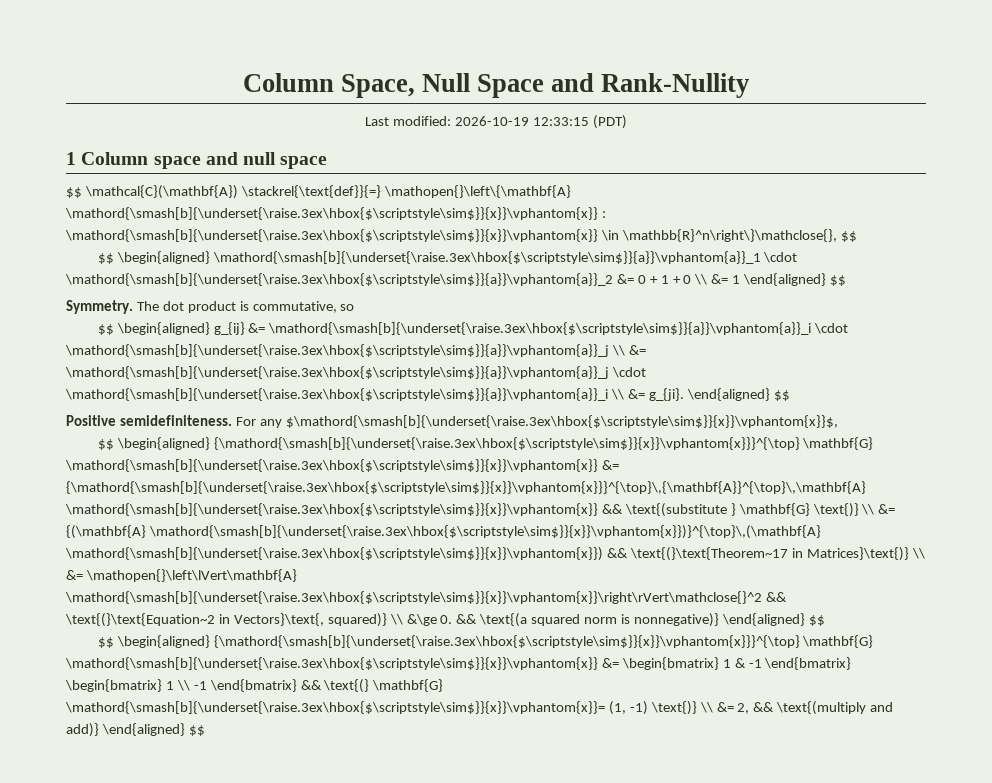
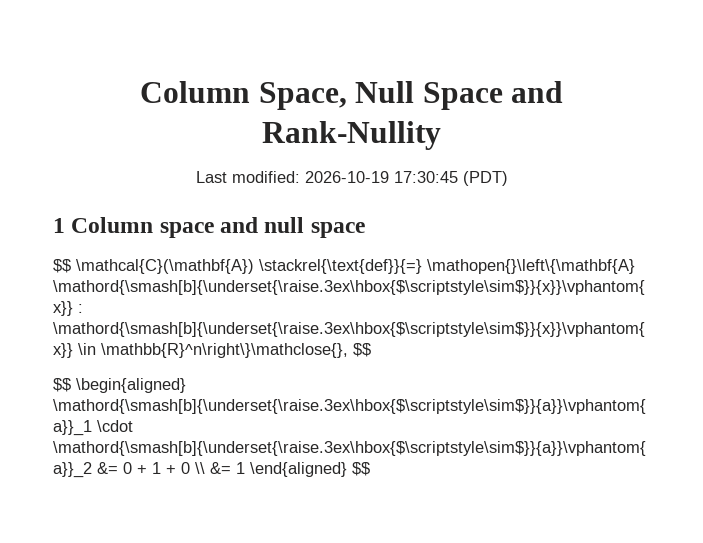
- Last modified: 2026-10-19 12:33:15 (PDT)
+ Last modified: 2026-10-19 17:30:45 (PDT)
- Symmetry. The dot product is commutative, so
- $$ \begin{aligned} g_{ij} &= \mathord{\smash[b]{\underset{\raise.3ex\hbox{$\scriptstyle\sim$}}{a}}\vphantom{a}}_i \cdot \mathord{\smash[b]{\underset{\raise.3ex\hbox{$\scriptstyle\sim$}}{a}}\vphantom{a}}_j \\ &= \mathord{\smash[b]{\underset{\raise.3ex\hbox{$\scriptstyle\sim$}}{a}}\vphantom{a}}_j \cdot \mathord{\smash[b]{\underset{\raise.3ex\hbox{$\scriptstyle\sim$}}{a}}\vphantom{a}}_i \\ &= g_{ji}. \end{aligned} $$
- Positive semidefiniteness. For any $\mathord{\smash[b]{\underset{\raise.3ex\hbox{$\scriptstyle\sim$}}{x}}\vphantom{x}}$,
- $$ \begin{aligned} {\mathord{\smash[b]{\underset{\raise.3ex\hbox{$\scriptstyle\sim$}}{x}}\vphantom{x}}}^{\top} \mathbf{G} \mathord{\smash[b]{\underset{\raise.3ex\hbox{$\scriptstyle\sim$}}{x}}\vphantom{x}} &= {\mathord{\smash[b]{\underset{\raise.3ex\hbox{$\scriptstyle\sim$}}{x}}\vphantom{x}}}^{\top}\,{\mathbf{A}}^{\top}\,\mathbf{A} \mathord{\smash[b]{\underset{\raise.3ex\hbox{$\scriptstyle\sim$}}{x}}\vphantom{x}} && \text{(substitute } \mathbf{G} \text{)} \\ &= {(\mathbf{A} \mathord{\smash[b]{\underset{\raise.3ex\hbox{$\scriptstyle\sim$}}{x}}\vphantom{x}})}^{\top}\,(\mathbf{A} \mathord{\smash[b]{\underset{\raise.3ex\hbox{$\scriptstyle\sim$}}{x}}\vphantom{x}}) && \text{(}\text{Theorem~17 in Matrices}\text{)} \\ &= \mathopen{}\left\lVert\mathbf{A} \mathord{\smash[b]{\underset{\raise.3ex\hbox{$\scriptstyle\sim$}}{x}}\vphantom{x}}\right\rVert\mathclose{}^2 && \text{(}\text{Equation~2 in Vectors}\text{, squared)} \\ &\ge 0. && \text{(a squared norm is nonnegative)} \end{aligned} $$
- $$ \begin{aligned} {\mathord{\smash[b]{\underset{\raise.3ex\hbox{$\scriptstyle\sim$}}{x}}\vphantom{x}}}^{\top} \mathbf{G} \mathord{\smash[b]{\underset{\raise.3ex\hbox{$\scriptstyle\sim$}}{x}}\vphantom{x}} &= \begin{bmatrix} 1 & -1 \end{bmatrix} \begin{bmatrix} 1 \\ -1 \end{bmatrix} && \text{(} \mathbf{G} \mathord{\smash[b]{\underset{\raise.3ex\hbox{$\scriptstyle\sim$}}{x}}\vphantom{x}}= (1, -1) \text{)} \\ &= 2, && \text{(multiply and add)} \end{aligned} $$

